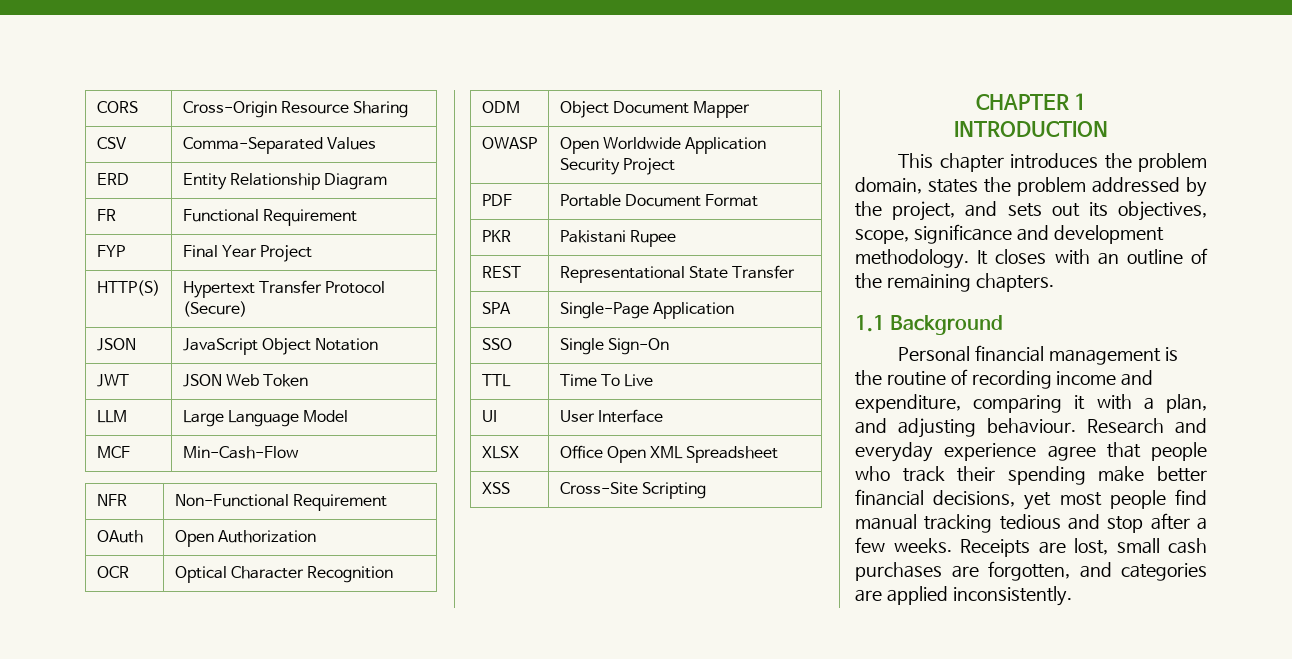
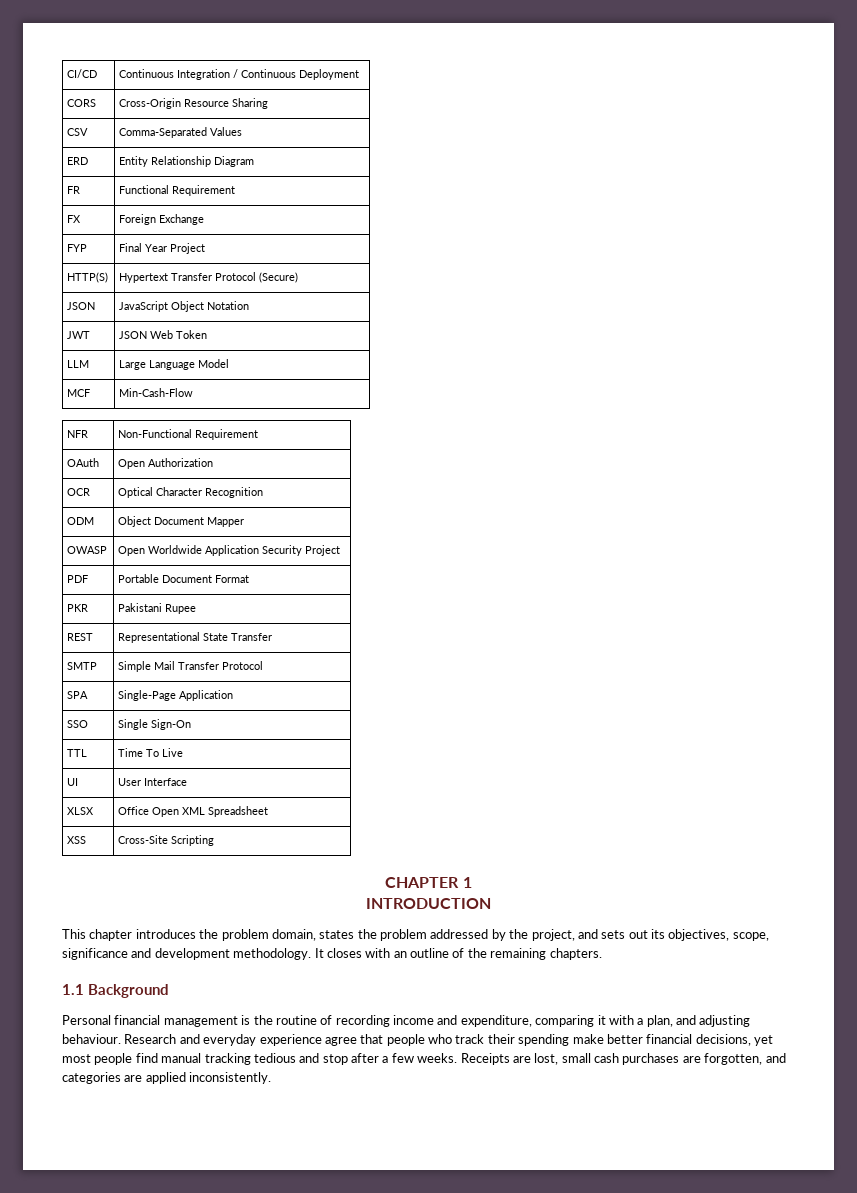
+ CI/CD | Continuous Integration / Continuous Deployment
+ FX | Foreign Exchange
+ SMTP | Simple Mail Transfer Protocol

